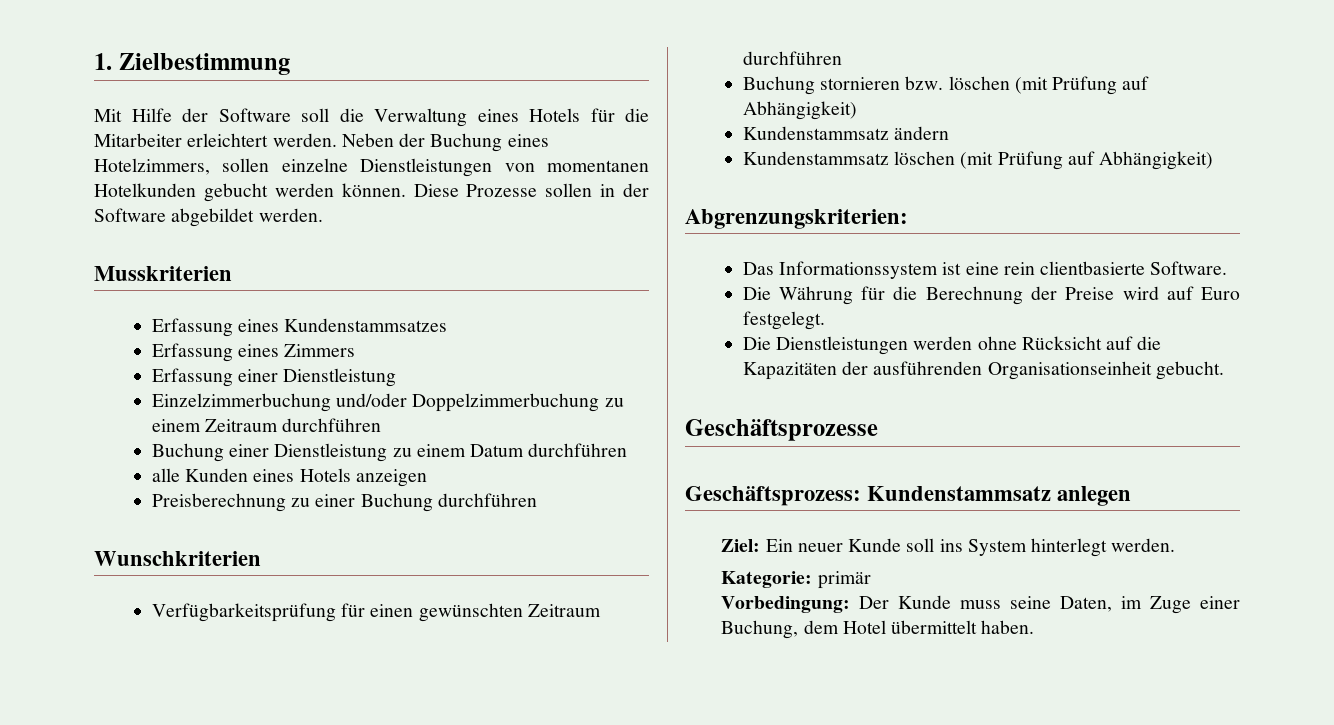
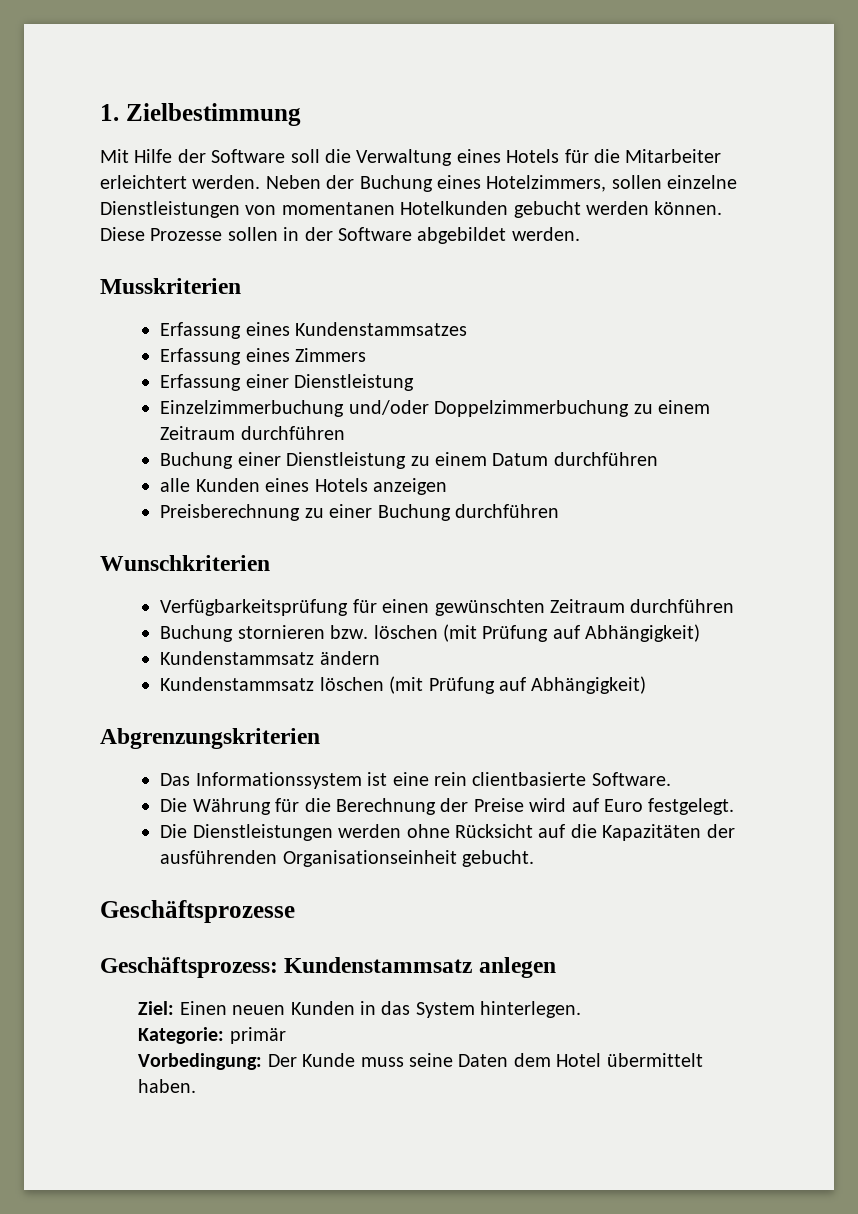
- Abgrenzungskriterien:
+ Abgrenzungskriterien
- Ziel: Ein neuer Kunde soll ins System hinterlegt werden.
+ Ziel: Einen neuen Kunden in das System hinterlegen.
- Vorbedingung: Der Kunde muss seine Daten, im Zuge einer Buchung, dem Hotel übermittelt haben.
+ Vorbedingung: Der Kunde muss seine Daten dem Hotel übermittelt haben.

